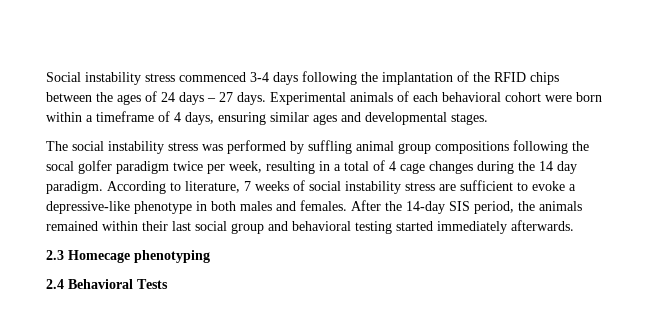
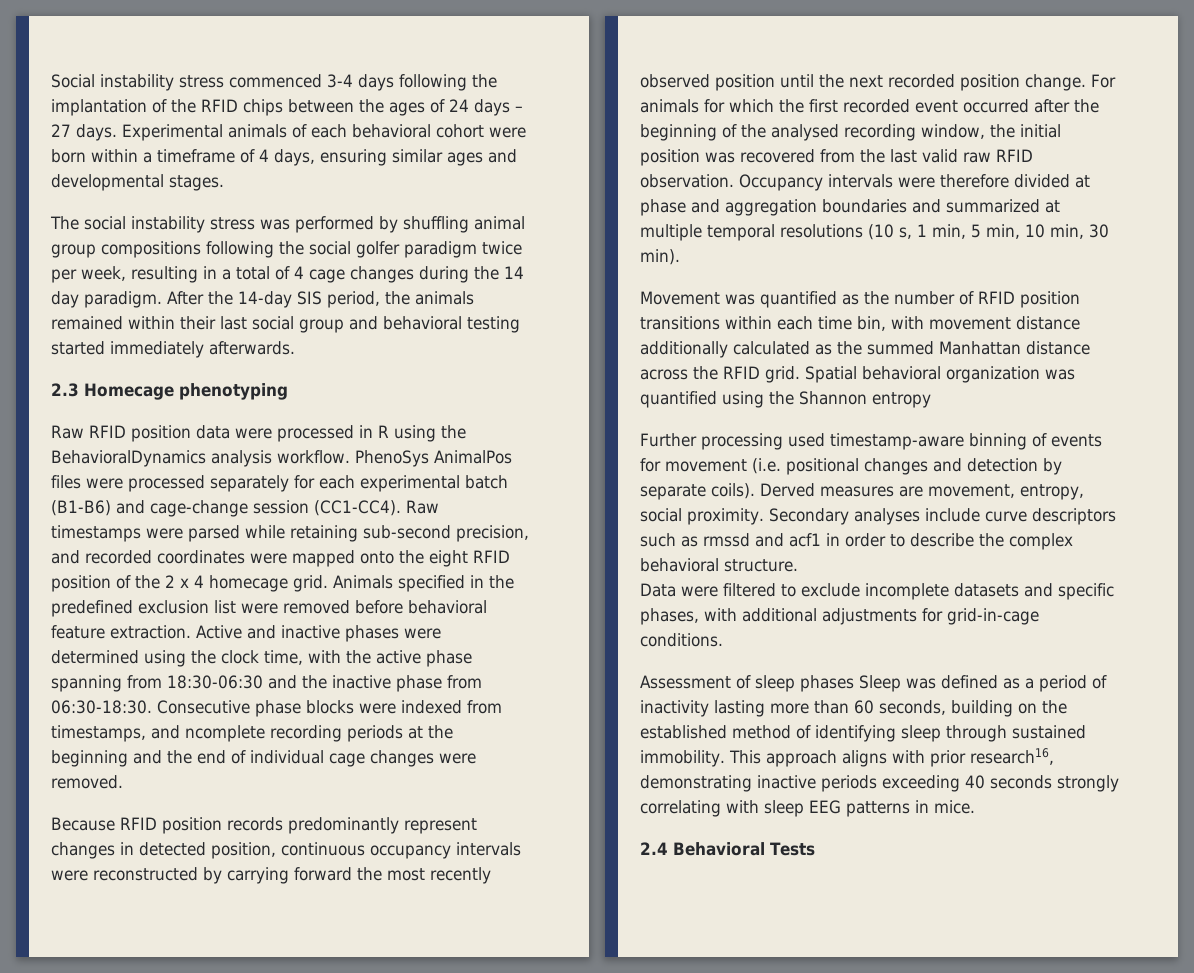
- The social instability stress was performed by suffling animal group compositions following the socal golfer paradigm twice per week, resulting in a total of 4 cage changes during the 14 day paradigm.
+ The social instability stress was performed by shuffling animal group compositions following the social golfer paradigm twice per week, resulting in a total of 4 cage changes during the 14 day paradigm.
- According to literature, 7 weeks of social instability stress are sufficient to evoke a depressive-like phenotype in both males and females.
+ Raw RFID position data were processed in R using the BehavioralDynamics analysis workflow. PhenoSys AnimalPos files were processed separately for each experimental batch (B1-B6) and cage-change session (CC1-CC4). Raw timestamps were parsed while retaining sub-second precision, and recorded coordinates were mapped onto the eight RFID position of the 2 x 4 homecage grid. Animals specified in the predefined exclusion list were removed before behavioral feature extraction. Active and inactive phases were determined using the clock time, with the active phase spanning from 18:30-06:30 and the inactive phase from 06:30-18:30. Consecutive phase blocks were indexed from timestamps, and ncomplete recording periods at the beginning and the end of individual cage changes were removed.
+ Because RFID position records predominantly represent changes in detected position, continuous occupancy intervals were reconstructed by carrying forward the most recently observed position until the next recorded position change. For animals for which the first recorded event occurred after the beginning of the analysed recording window, the initial position was recovered from the last valid raw RFID observation. Occupancy intervals were therefore divided at phase and aggregation boundaries and summarized at multiple temporal resolutions (10 s, 1 min, 5 min, 10 min, 30 min).
+ Movement was quantified as the number of RFID position transitions within each time bin, with movement distance additionally calculated as the summed Manhattan distance across the RFID grid. Spatial behavioral organization was quantified using the Shannon entropy
+ Further processing used timestamp-aware binning of events for movement (i.e. positional changes and detection by separate coils). Derved measures are movement, entropy, social proximity. Secondary analyses include curve descriptors such as rmssd and acf1 in order to describe the complex behavioral structure.
+ Data were filtered to exclude incomplete datasets and specific phases, with additional adjustments for grid-in-cage conditions.
+ Assessment of sleep phases Sleep was defined as a period of inactivity lasting more than 60 seconds, building on the established method of identifying sleep through sustained immobility. This approach aligns with prior research16, demonstrating inactive periods exceeding 40 seconds strongly correlating with sleep EEG patterns in mice.

